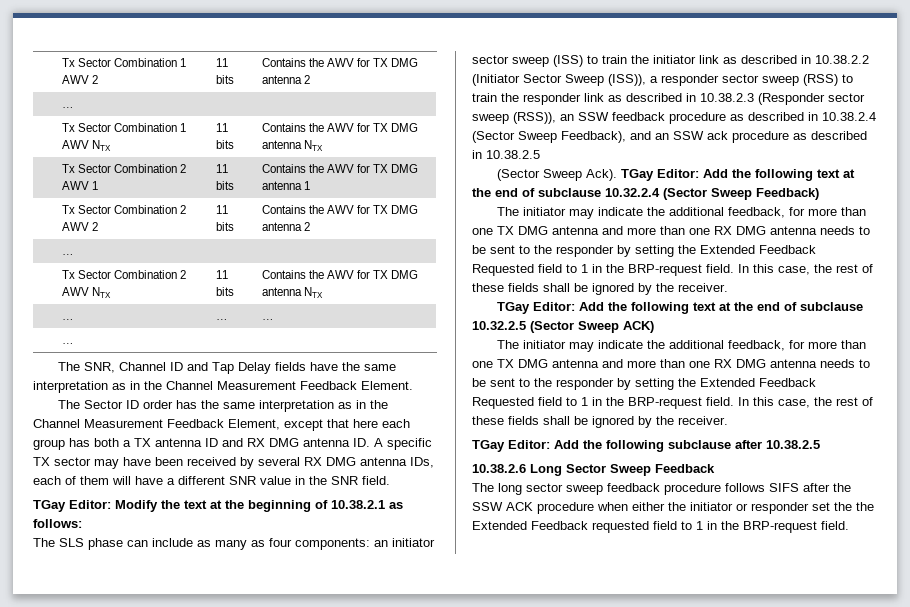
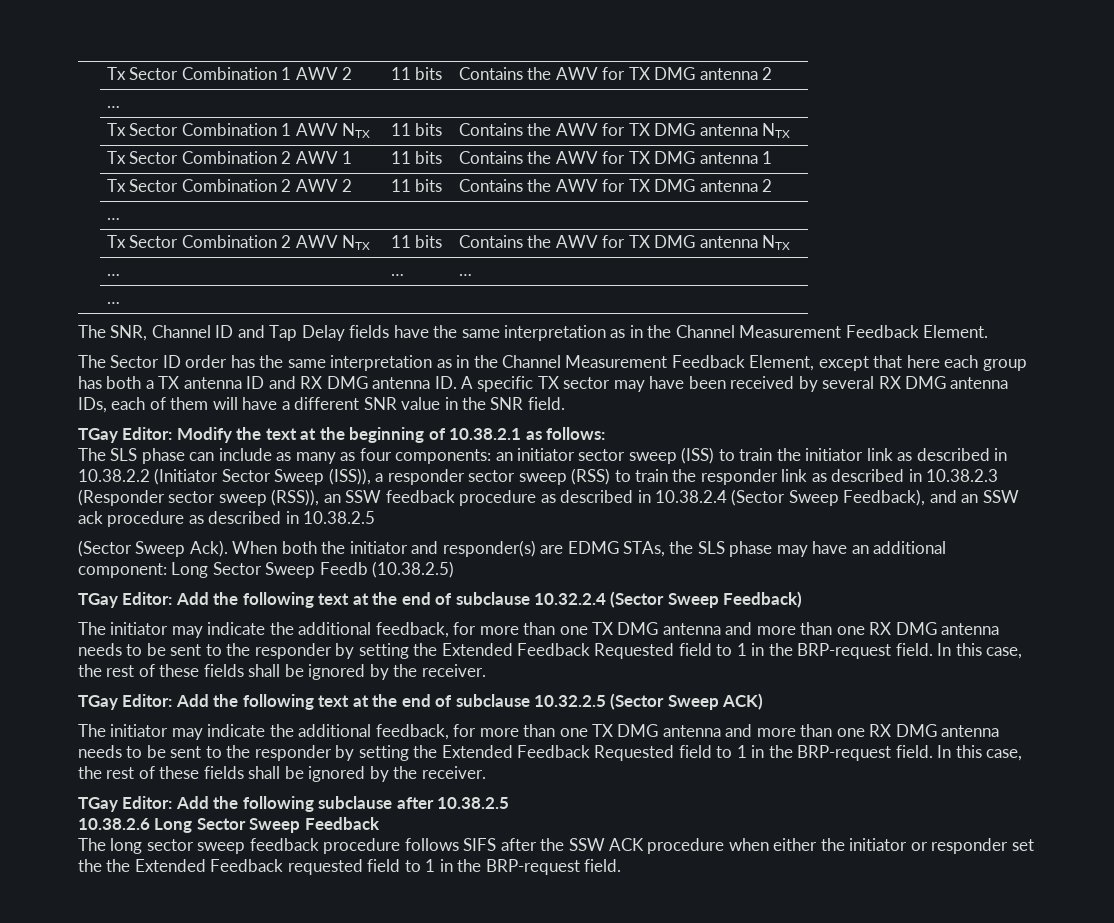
- (Sector Sweep Ack). TGay Editor: Add the following text at the end of subclause 10.32.2.4 (Sector Sweep Feedback)
+ (Sector Sweep Ack). When both the initiator and responder(s) are EDMG STAs, the SLS phase may have an additional component: Long Sector Sweep Feedb (10.38.2.5)
+ TGay Editor: Add the following text at the end of subclause 10.32.2.4 (Sector Sweep Feedback)

